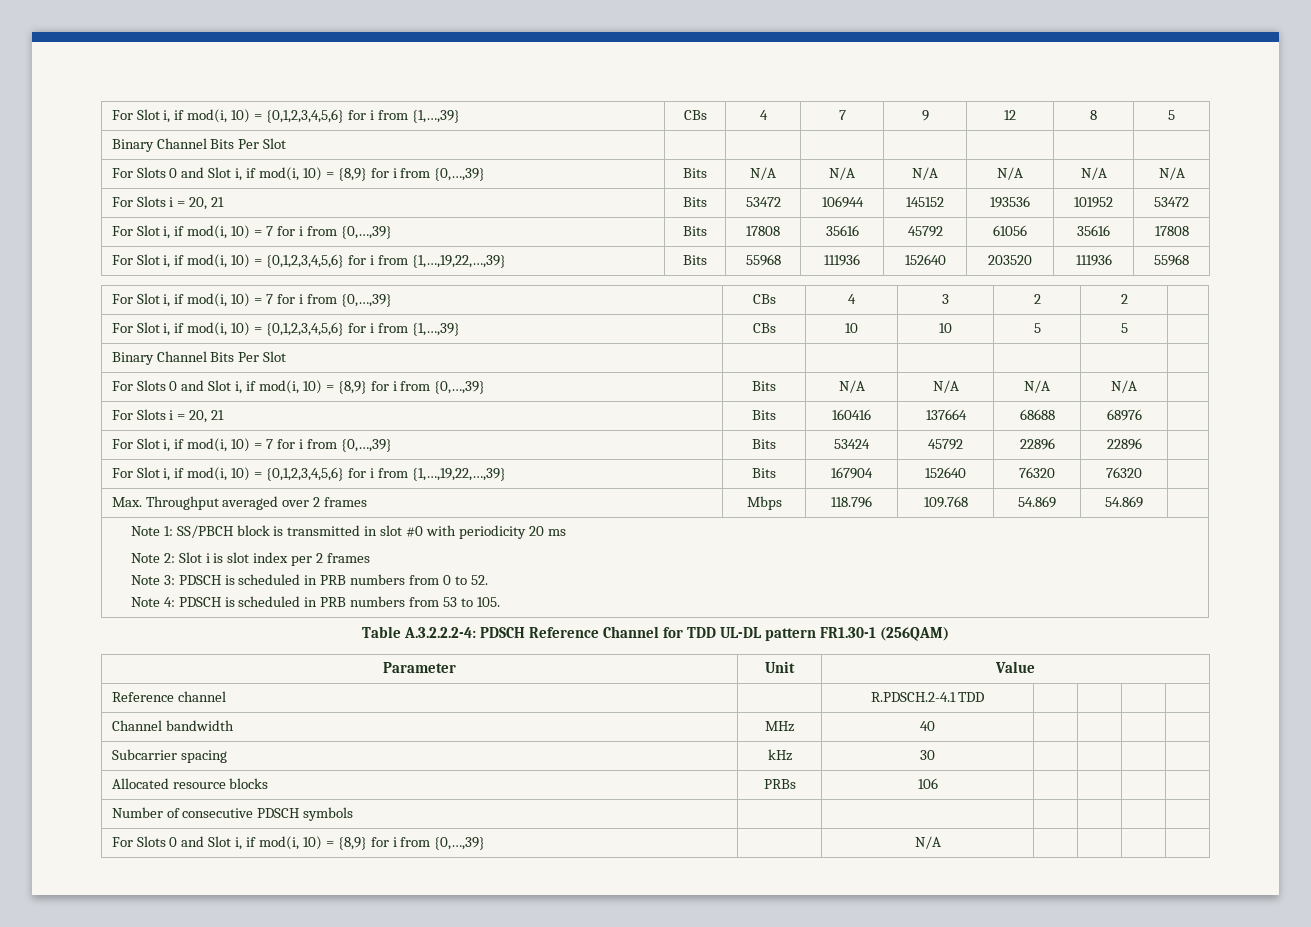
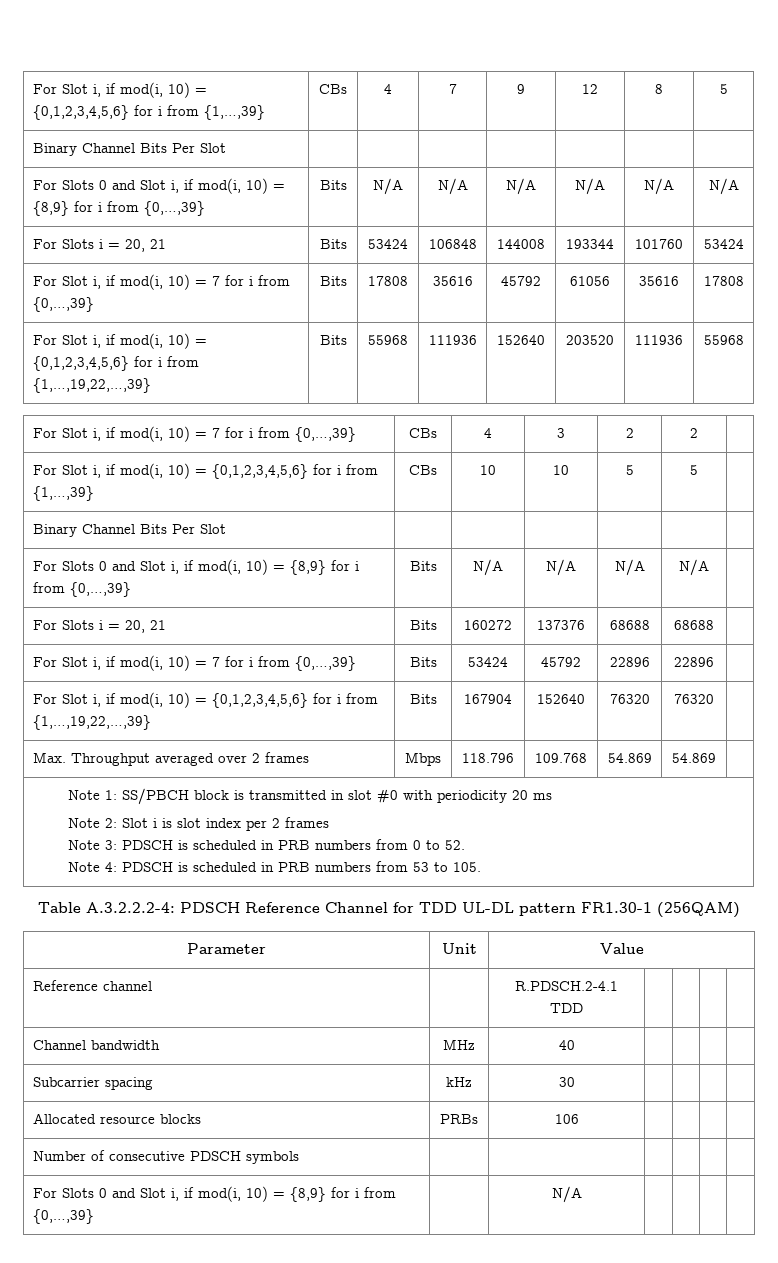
- For Slots i = 20, 21 | Bits | 53472 | 106944 | 145152 | 193536 | 101952 | 53472
+ For Slots i = 20, 21 | Bits | 53424 | 106848 | 144008 | 193344 | 101760 | 53424
- For Slots i = 20, 21 | Bits | 160416 | 137664 | 68688 | 68976 |
+ For Slots i = 20, 21 | Bits | 160272 | 137376 | 68688 | 68688 |

